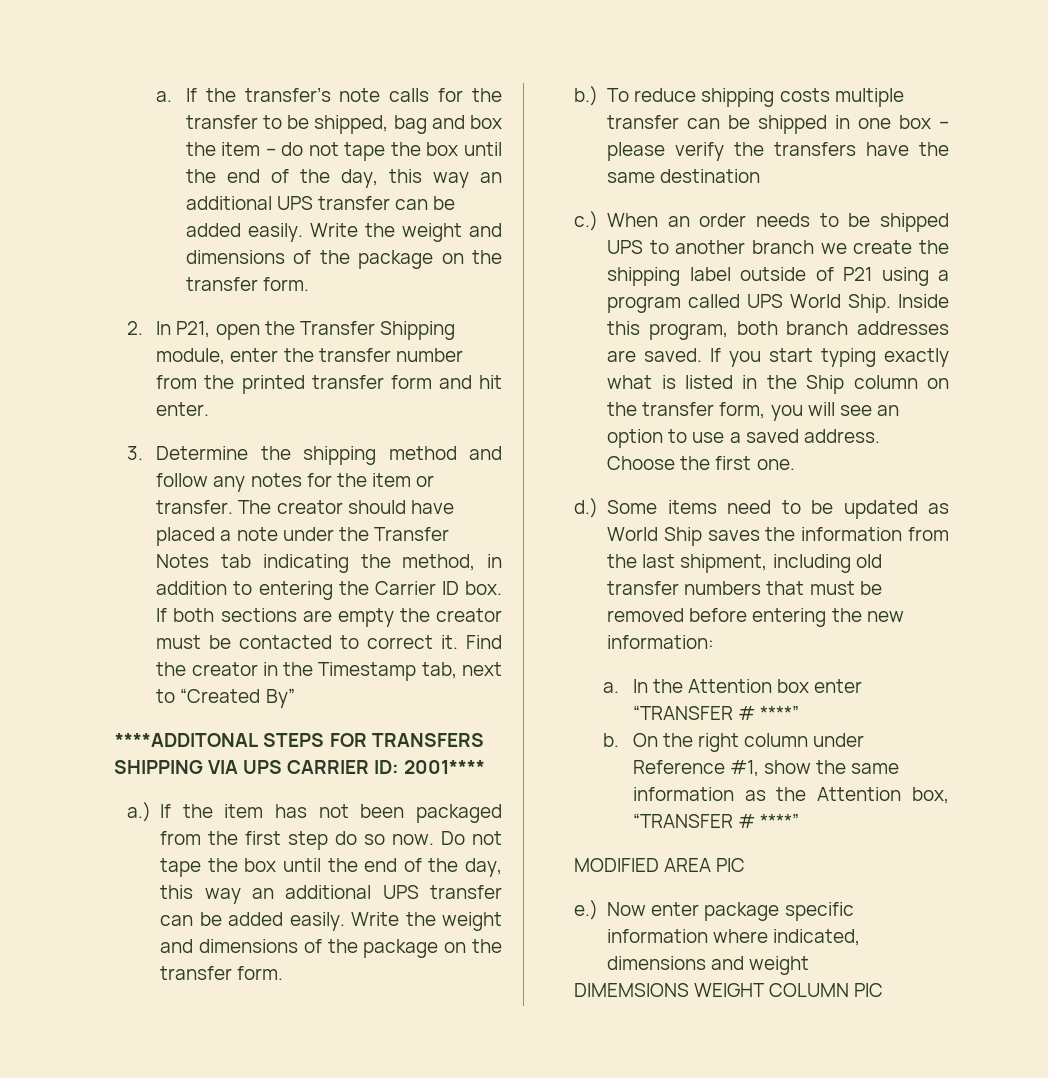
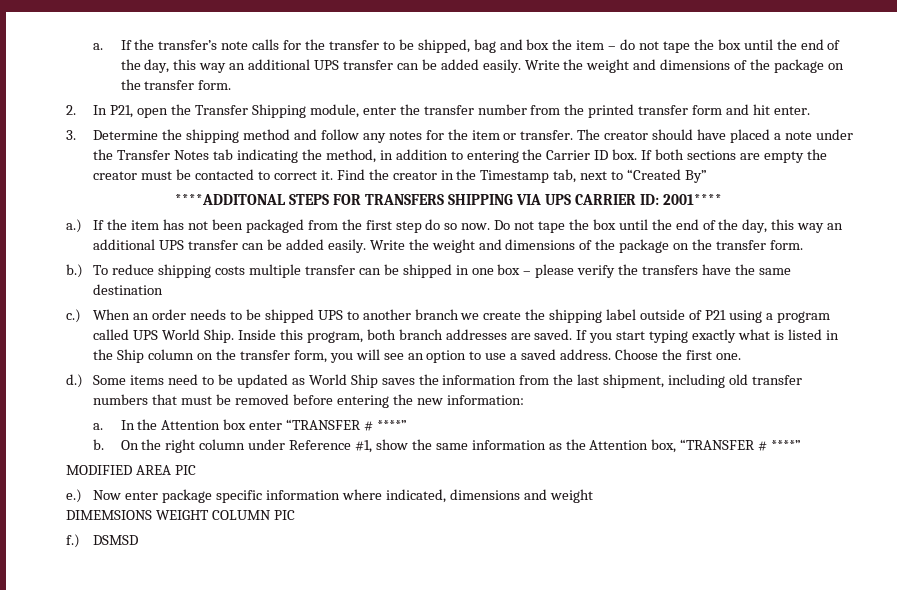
+ f.) DSMSD

